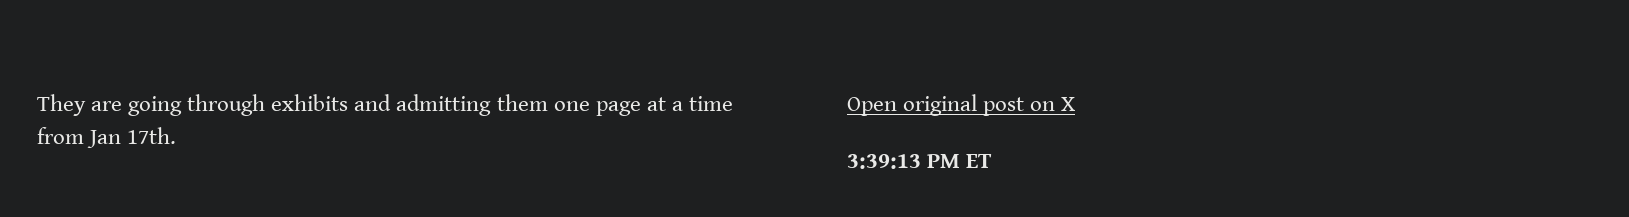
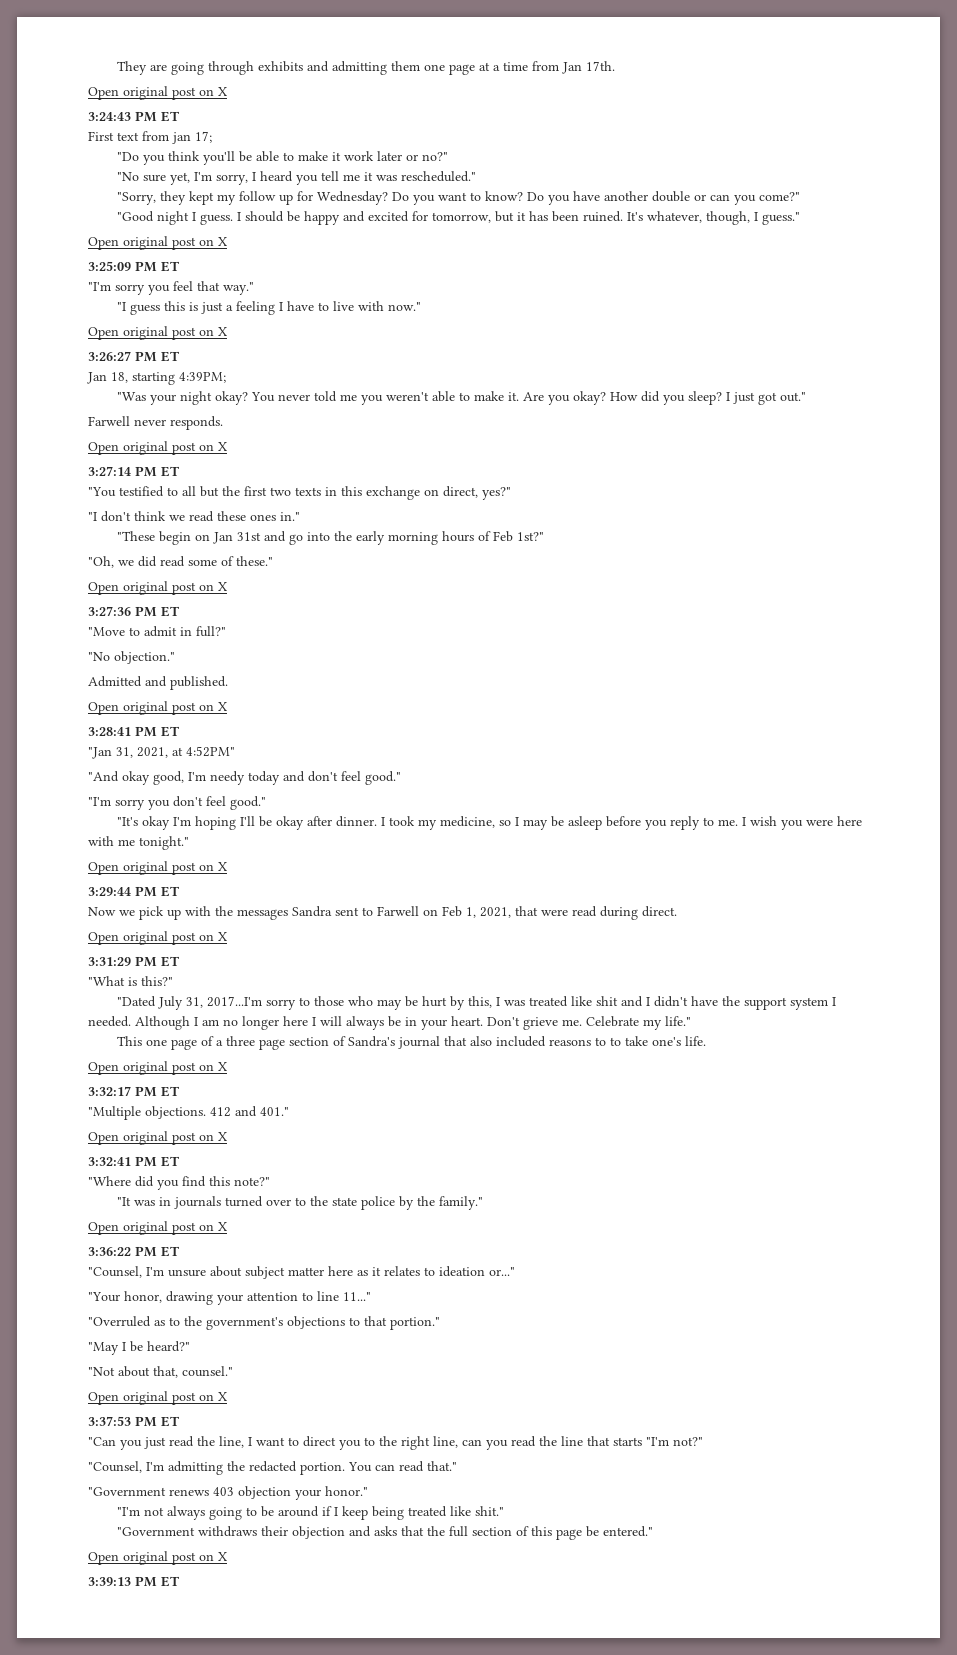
+ 3:24:43 PM ET
+ First text from jan 17;
+ "Do you think you'll be able to make it work later or no?"
+ "No sure yet, I'm sorry, I heard you tell me it was rescheduled."
+ "Sorry, they kept my follow up for Wednesday? Do you want to know? Do you have another double or can you come?"
+ "Good night I guess. I should be happy and excited for tomorrow, but it has been ruined. It's whatever, though, I guess."
+ Open original post on X
+ 3:25:09 PM ET
+ "I'm sorry you feel that way."
+ "I guess this is just a feeling I have to live with now."
+ Open original post on X
+ 3:26:27 PM ET
+ Jan 18, starting 4:39PM;
+ "Was your night okay? You never told me you weren't able to make it. Are you okay? How did you sleep? I just got out."
+ Farwell never responds.
+ Open original post on X
+ 3:27:14 PM ET
+ "You testified to all but the first two texts in this exchange on direct, yes?"
+ "I don't think we read these ones in."
+ "These begin on Jan 31st and go into the early morning hours of Feb 1st?"
+ "Oh, we did read some of these."
+ Open original post on X
+ 3:27:36 PM ET
+ "Move to admit in full?"
+ "No objection."
+ Admitted and published.
+ Open original post on X
+ 3:28:41 PM ET
+ "Jan 31, 2021, at 4:52PM"
+ "And okay good, I'm needy today and don't feel good."
+ "I'm sorry you don't feel good."
+ "It's okay I'm hoping I'll be okay after dinner. I took my medicine, so I may be asleep before you reply to me. I wish you were here with me tonight."
+ Open original post on X
+ 3:29:44 PM ET
+ Now we pick up with the messages Sandra sent to Farwell on Feb 1, 2021, that were read during direct.
+ Open original post on X
+ 3:31:29 PM ET
+ "What is this?"
+ "Dated July 31, 2017...I'm sorry to those who may be hurt by this, I was treated like shit and I didn't have the support system I needed. Although I am no longer here I will always be in your heart. Don't grieve me. Celebrate my life."
+ This one page of a three page section of Sandra's journal that also included reasons to to take one's life.
+ Open original post on X
+ 3:32:17 PM ET
+ "Multiple objections. 412 and 401."
+ Open original post on X
+ 3:32:41 PM ET
+ "Where did you find this note?"
+ "It was in journals turned over to the state police by the family."
+ Open original post on X
+ 3:36:22 PM ET
+ "Counsel, I'm unsure about subject matter here as it relates to ideation or..."
+ "Your honor, drawing your attention to line 11..."
+ "Overruled as to the government's objections to that portion."
+ "May I be heard?"
+ "Not about that, counsel."
+ Open original post on X
+ 3:37:53 PM ET
+ "Can you just read the line, I want to direct you to the right line, can you read the line that starts "I'm not?"
+ "Counsel, I'm admitting the redacted portion. You can read that."
+ "Government renews 403 objection your honor."
+ "I'm not always going to be around if I keep being treated like shit."
+ "Government withdraws their objection and asks that the full section of this page be entered."
+ Open original post on X

